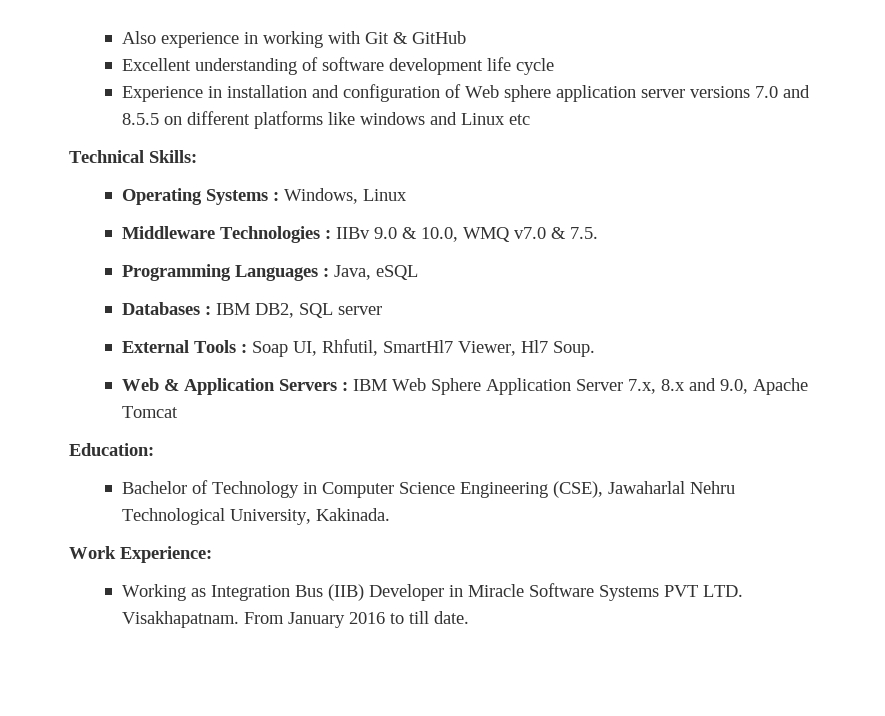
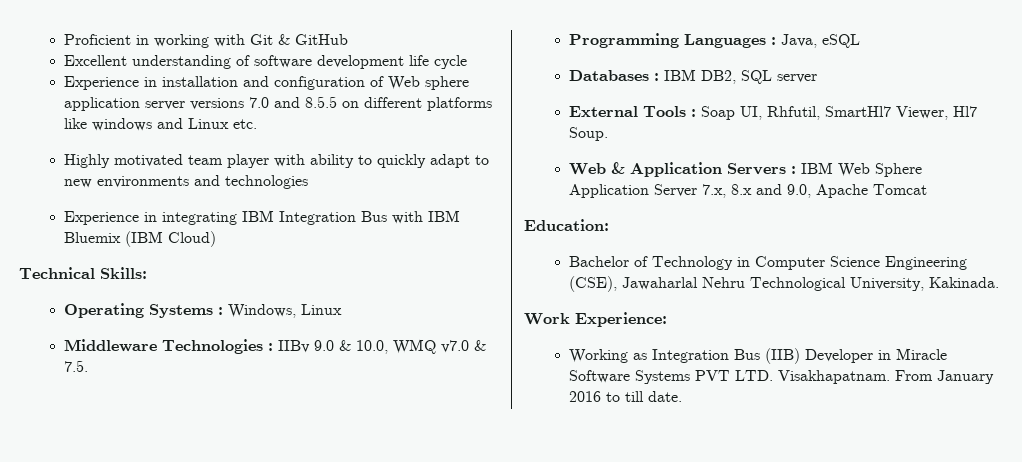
- Also experience in working with Git & GitHub
+ Proficient in working with Git & GitHub
- Experience in installation and configuration of Web sphere application server versions 7.0 and 8.5.5 on different platforms like windows and Linux etc
+ Experience in installation and configuration of Web sphere application server versions 7.0 and 8.5.5 on different platforms like windows and Linux etc.
+ Highly motivated team player with ability to quickly adapt to new environments and technologies
+ Experience in integrating IBM Integration Bus with IBM Bluemix (IBM Cloud)

